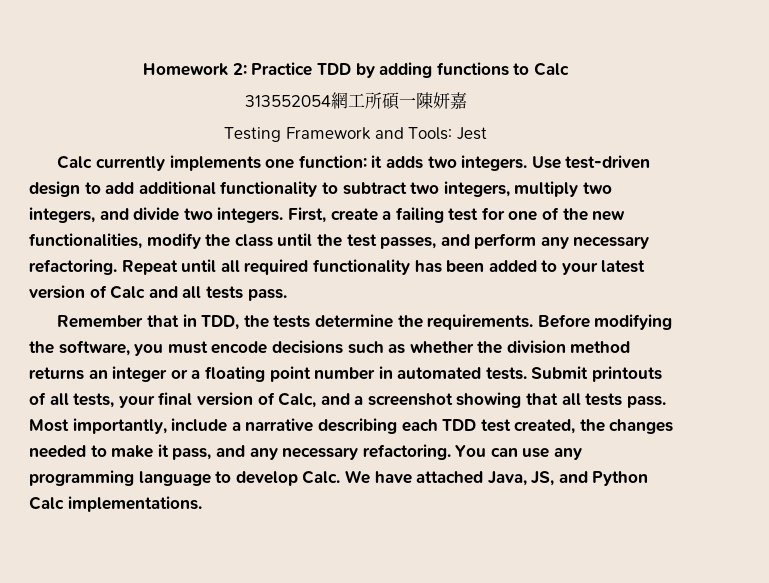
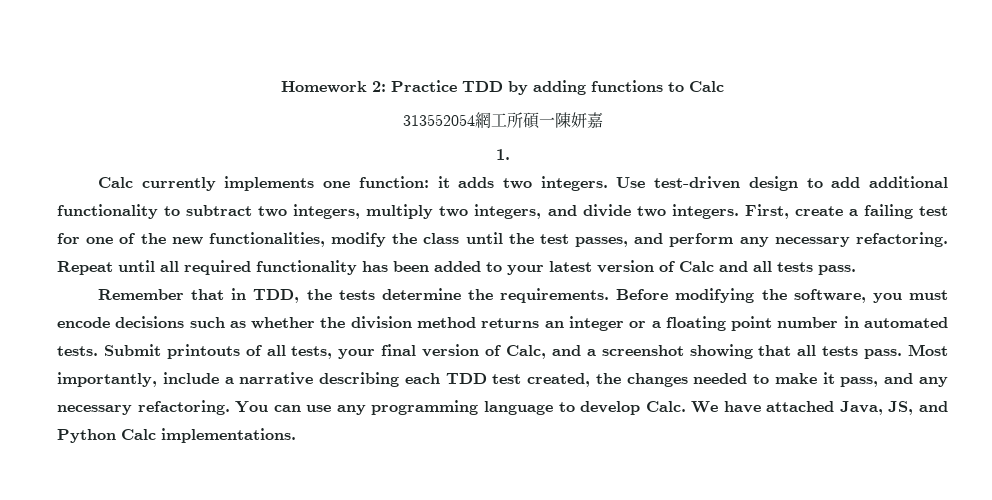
- Testing Framework and Tools: Jest
+ 1.

